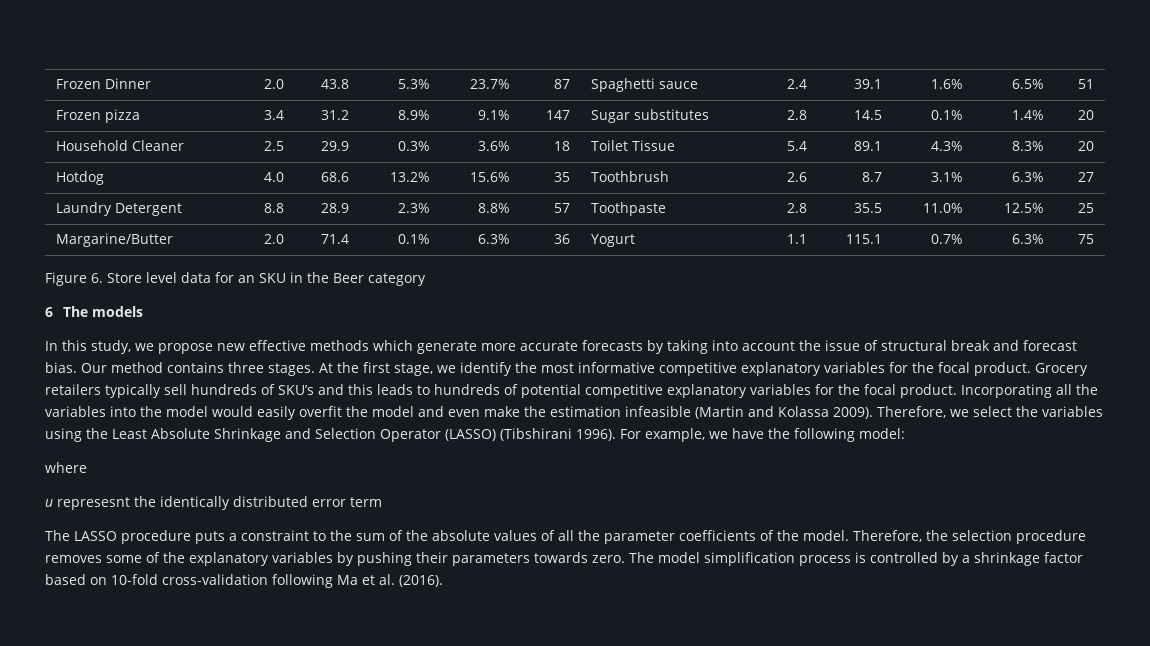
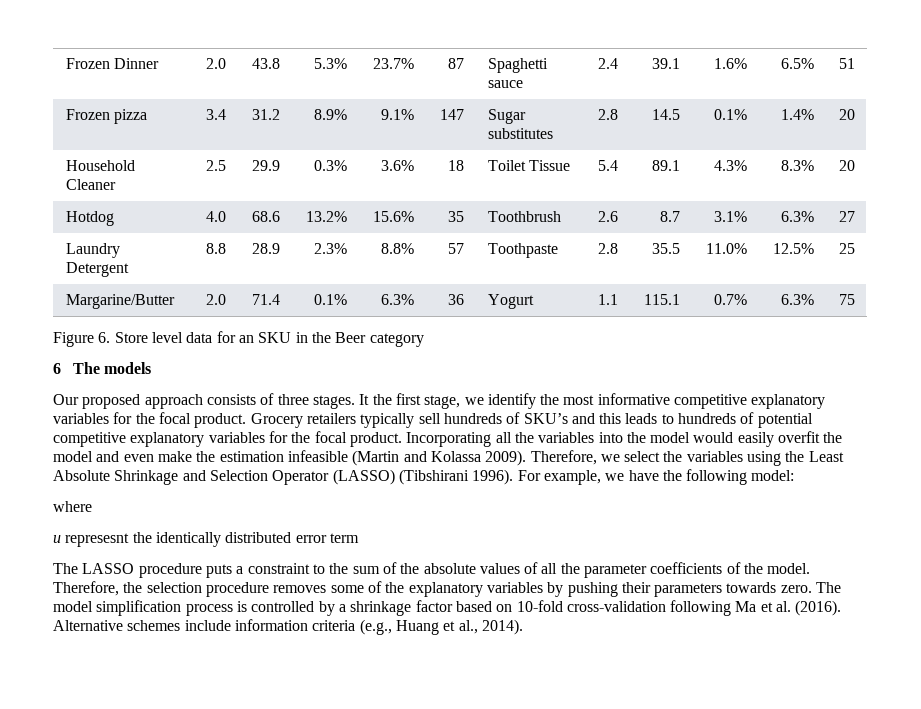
- In this study, we propose new effective methods which generate more accurate forecasts by taking into account the issue of structural break and forecast bias. Our method contains three stages.
+ Our proposed approach consists of three stages.
- At the first stage, we identify the most informative competitive explanatory variables for the focal product.
+ It the first stage, we identify the most informative competitive explanatory variables for the focal product.
+ Alternative schemes include information criteria (e.g., Huang et al., 2014).

